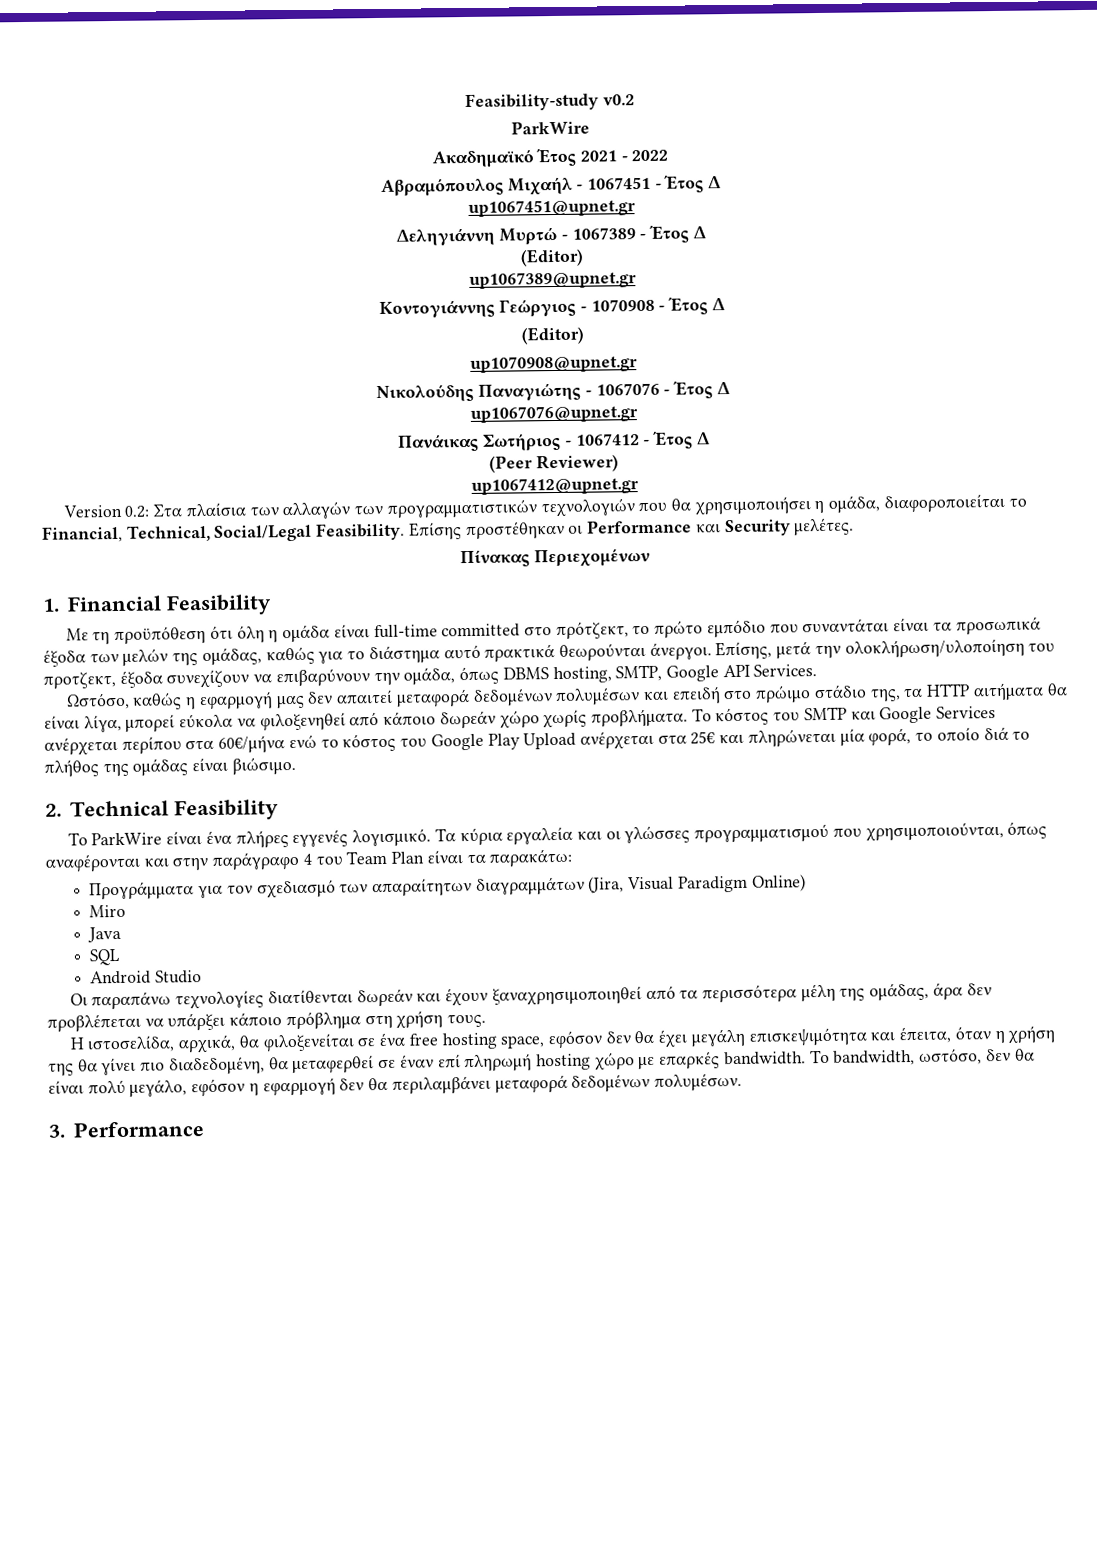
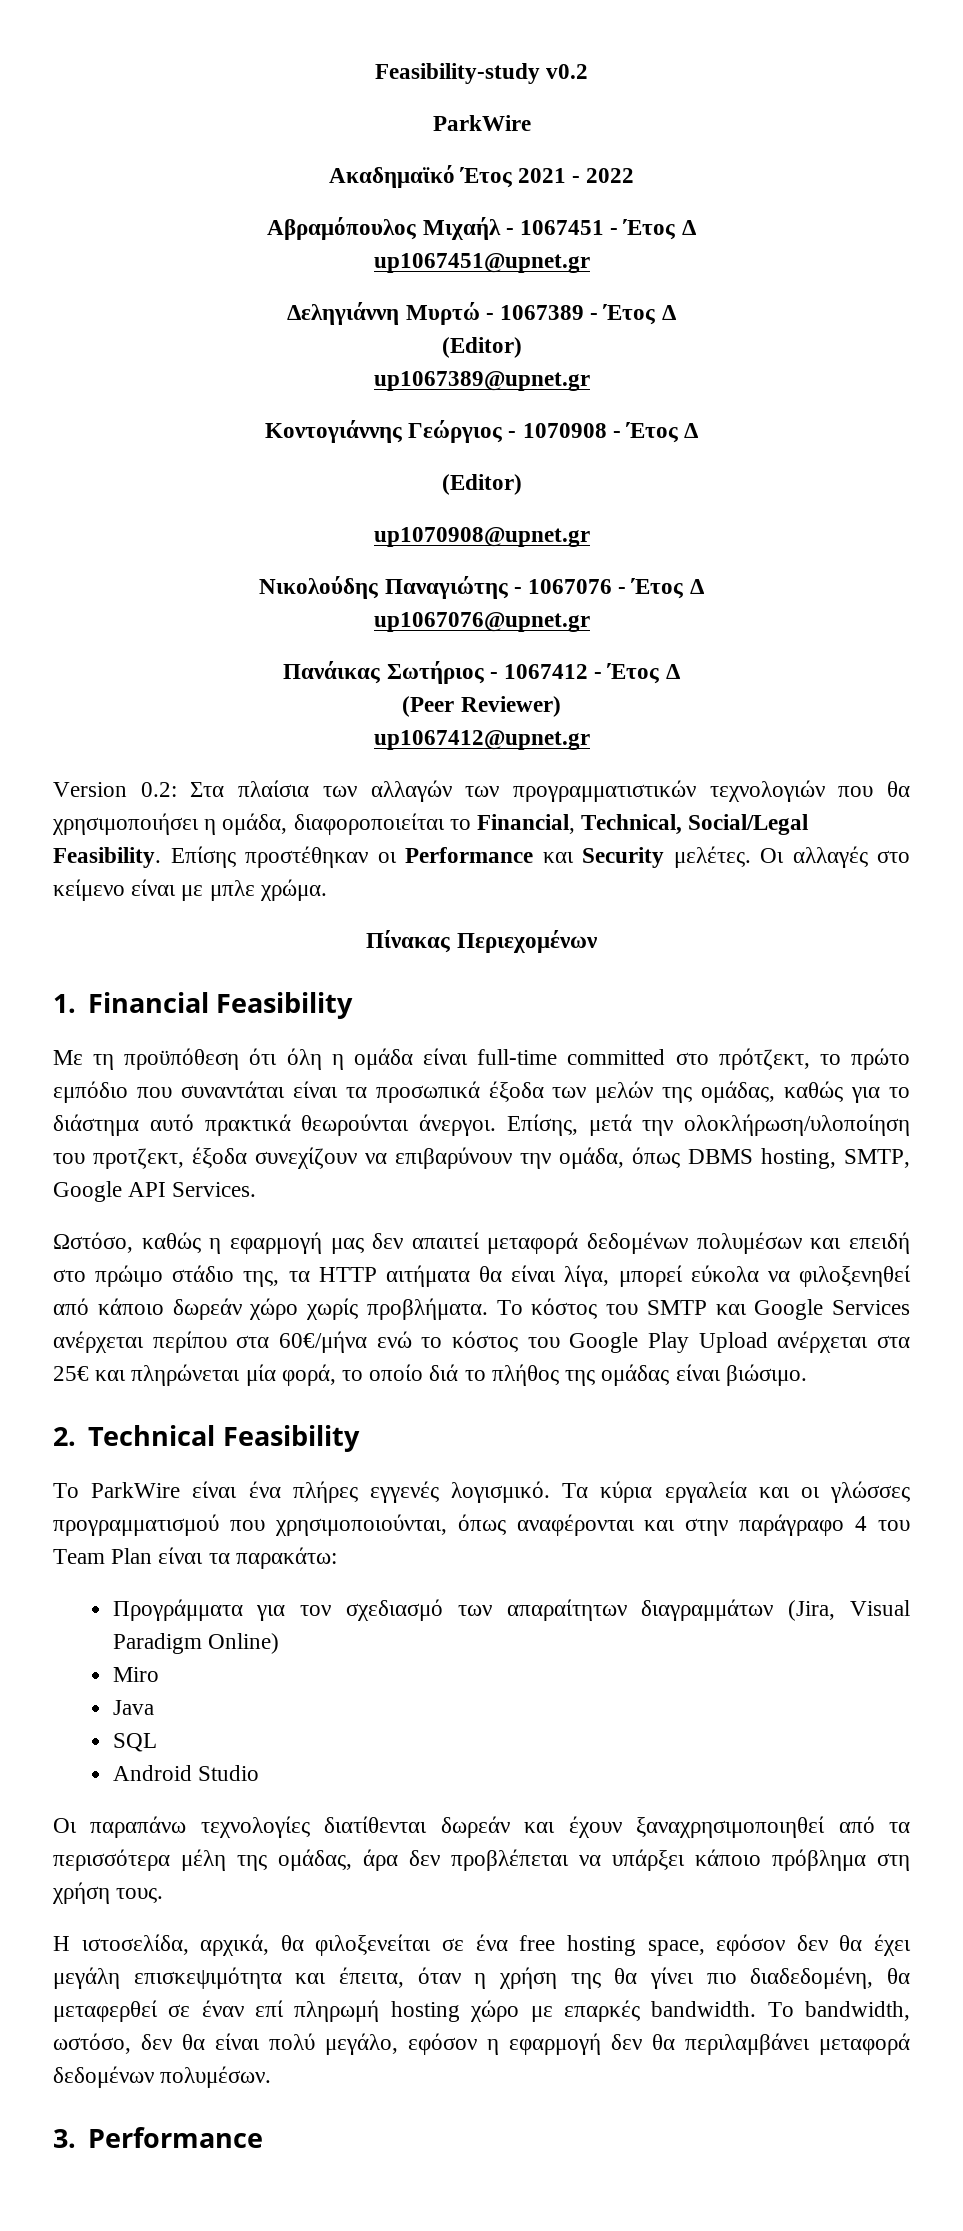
+ Οι αλλαγές στο κείμενο είναι με μπλε χρώμα.

